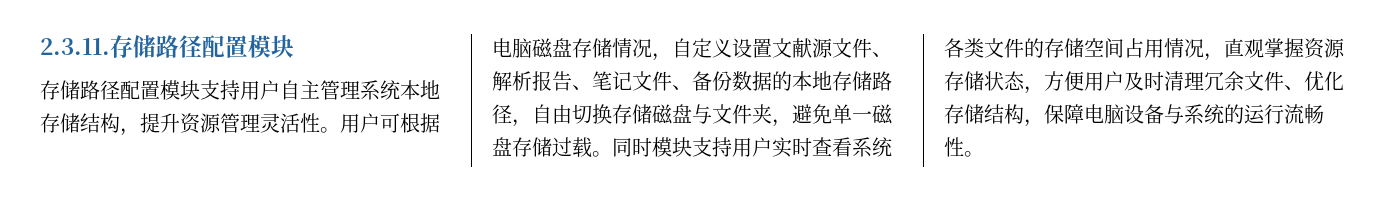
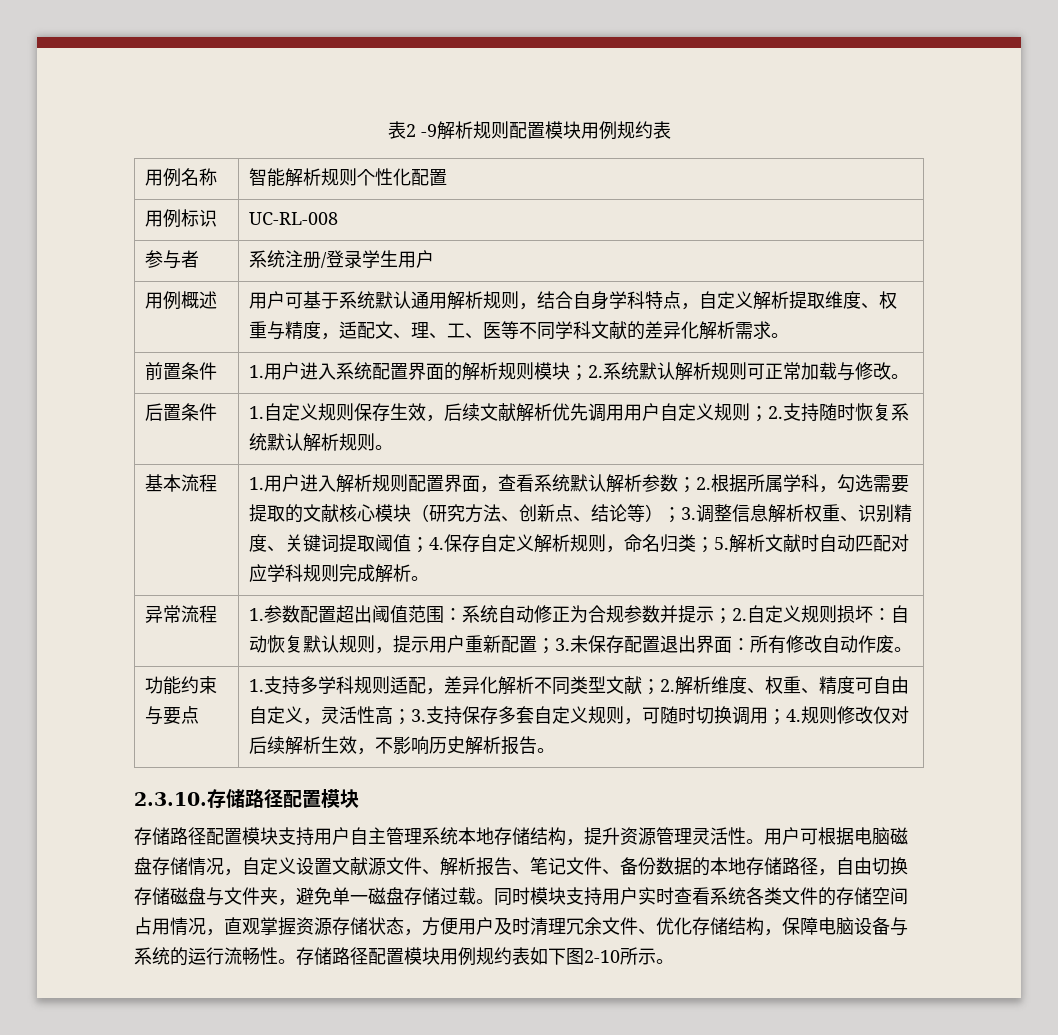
- 2.3.11.存储路径配置模块
+ 表2 -9解析规则配置模块用例规约表
+ 用例名称 | 智能解析规则个性化配置
+ 用例标识 | UC-RL-008
+ 参与者 | 系统注册/登录学生用户
+ 用例概述 | 用户可基于系统默认通用解析规则，结合自身学科特点，自定义解析提取维度、权重与精度，适配文、理、工、医等不同学科文献的差异化解析需求。
+ 前置条件 | 1.用户进入系统配置界面的解析规则模块；2.系统默认解析规则可正常加载与修改。
+ 后置条件 | 1.自定义规则保存生效，后续文献解析优先调用用户自定义规则；2.支持随时恢复系统默认解析规则。
+ 基本流程 | 1.用户进入解析规则配置界面，查看系统默认解析参数；2.根据所属学科，勾选需要提取的文献核心模块（研究方法、创新点、结论等）；3.调整信息解析权重、识别精度、关键词提取阈值；4.保存自定义解析规则，命名归类；5.解析文献时自动匹配对应学科规则完成解析。
+ 异常流程 | 1.参数配置超出阈值范围：系统自动修正为合规参数并提示；2.自定义规则损坏：自动恢复默认规则，提示用户重新配置；3.未保存配置退出界面：所有修改自动作废。
+ 功能约束与要点 | 1.支持多学科规则适配，差异化解析不同类型文献；2.解析维度、权重、精度可自由自定义，灵活性高；3.支持保存多套自定义规则，可随时切换调用；4.规则修改仅对后续解析生效，不影响历史解析报告。
+ 2.3.10.存储路径配置模块
+ 存储路径配置模块用例规约表如下图2-10所示。

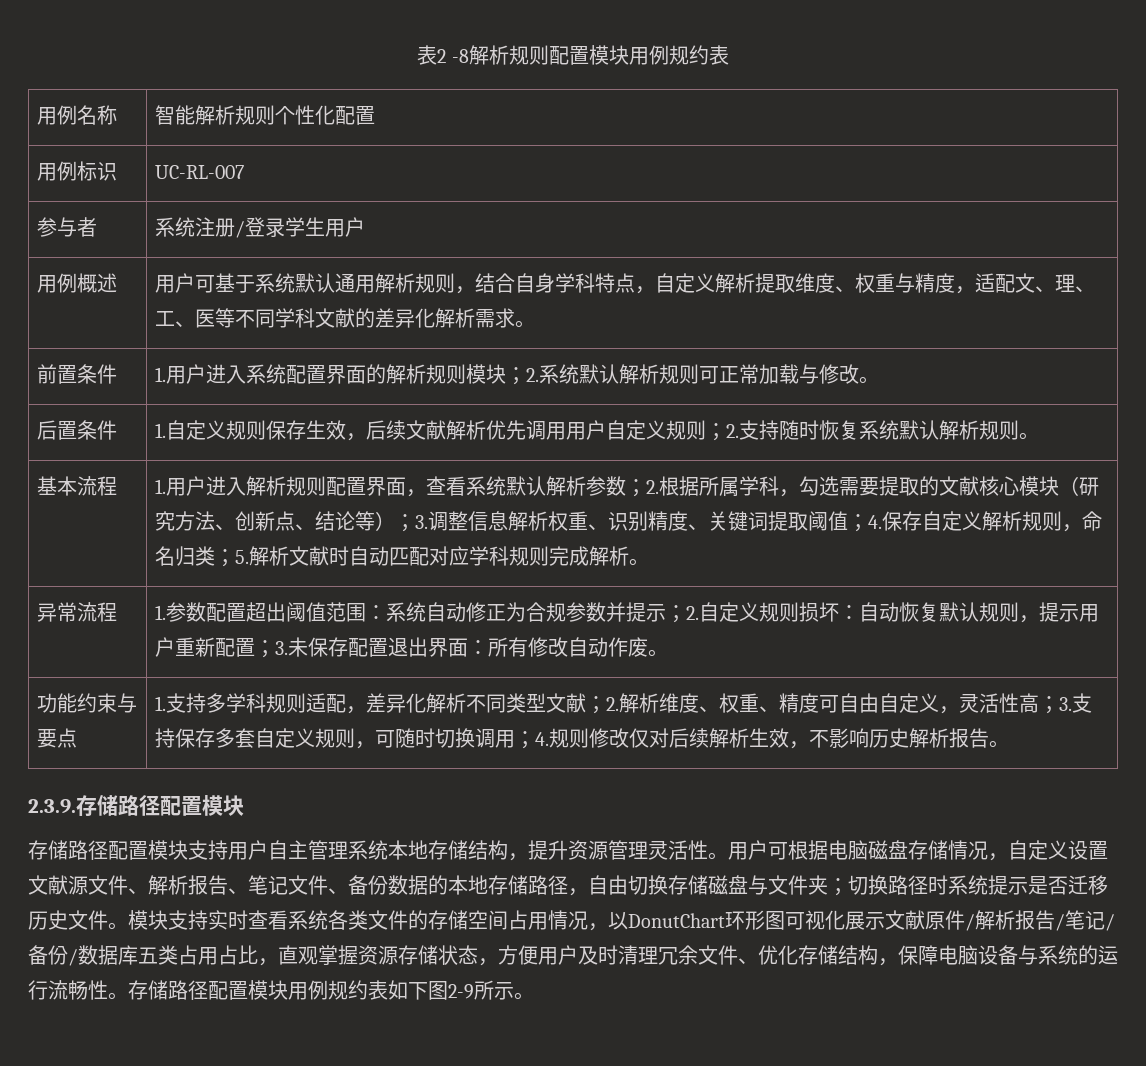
- 表2 -9解析规则配置模块用例规约表
+ 表2 -8解析规则配置模块用例规约表
- 用例标识 | UC-RL-008
+ 用例标识 | UC-RL-007
- 2.3.10.存储路径配置模块
+ 2.3.9.存储路径配置模块
- 用户可根据电脑磁盘存储情况，自定义设置文献源文件、解析报告、笔记文件、备份数据的本地存储路径，自由切换存储磁盘与文件夹，避免单一磁盘存储过载。同时模块支持用户实时查看系统各类文件的存储空间占用情况，直观掌握资源存储状态，方便用户及时清理冗余文件、优化存储结构，保障电脑设备与系统的运行流畅性。
+ 用户可根据电脑磁盘存储情况，自定义设置文献源文件、解析报告、笔记文件、备份数据的本地存储路径，自由切换存储磁盘与文件夹；切换路径时系统提示是否迁移历史文件。模块支持实时查看系统各类文件的存储空间占用情况，以DonutChart环形图可视化展示文献原件/解析报告/笔记/备份/数据库五类占用占比，直观掌握资源存储状态，方便用户及时清理冗余文件、优化存储结构，保障电脑设备与系统的运行流畅性。
- 存储路径配置模块用例规约表如下图2-10所示。
+ 存储路径配置模块用例规约表如下图2-9所示。

